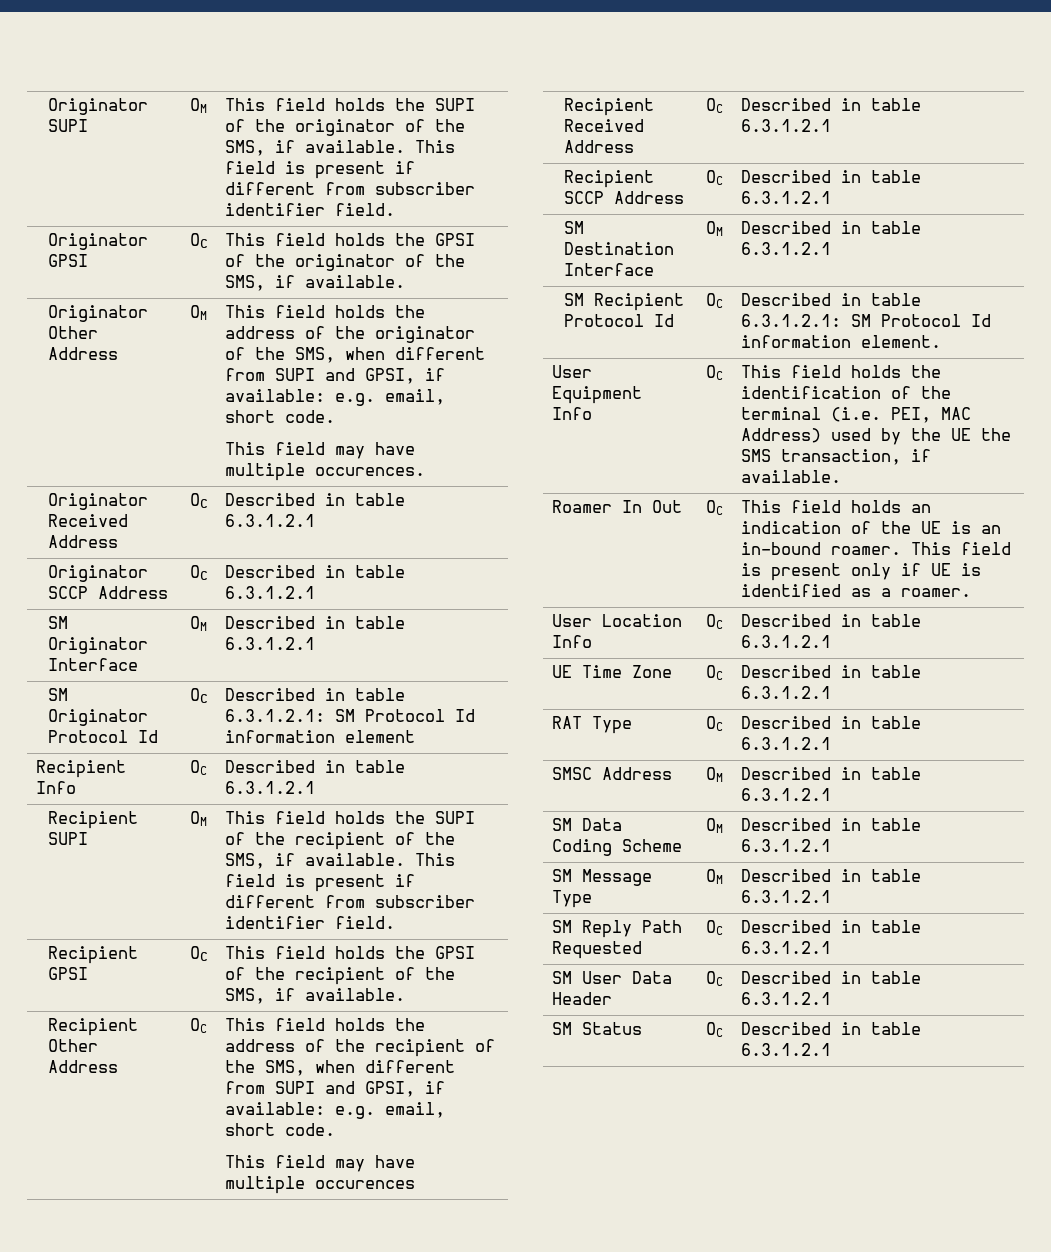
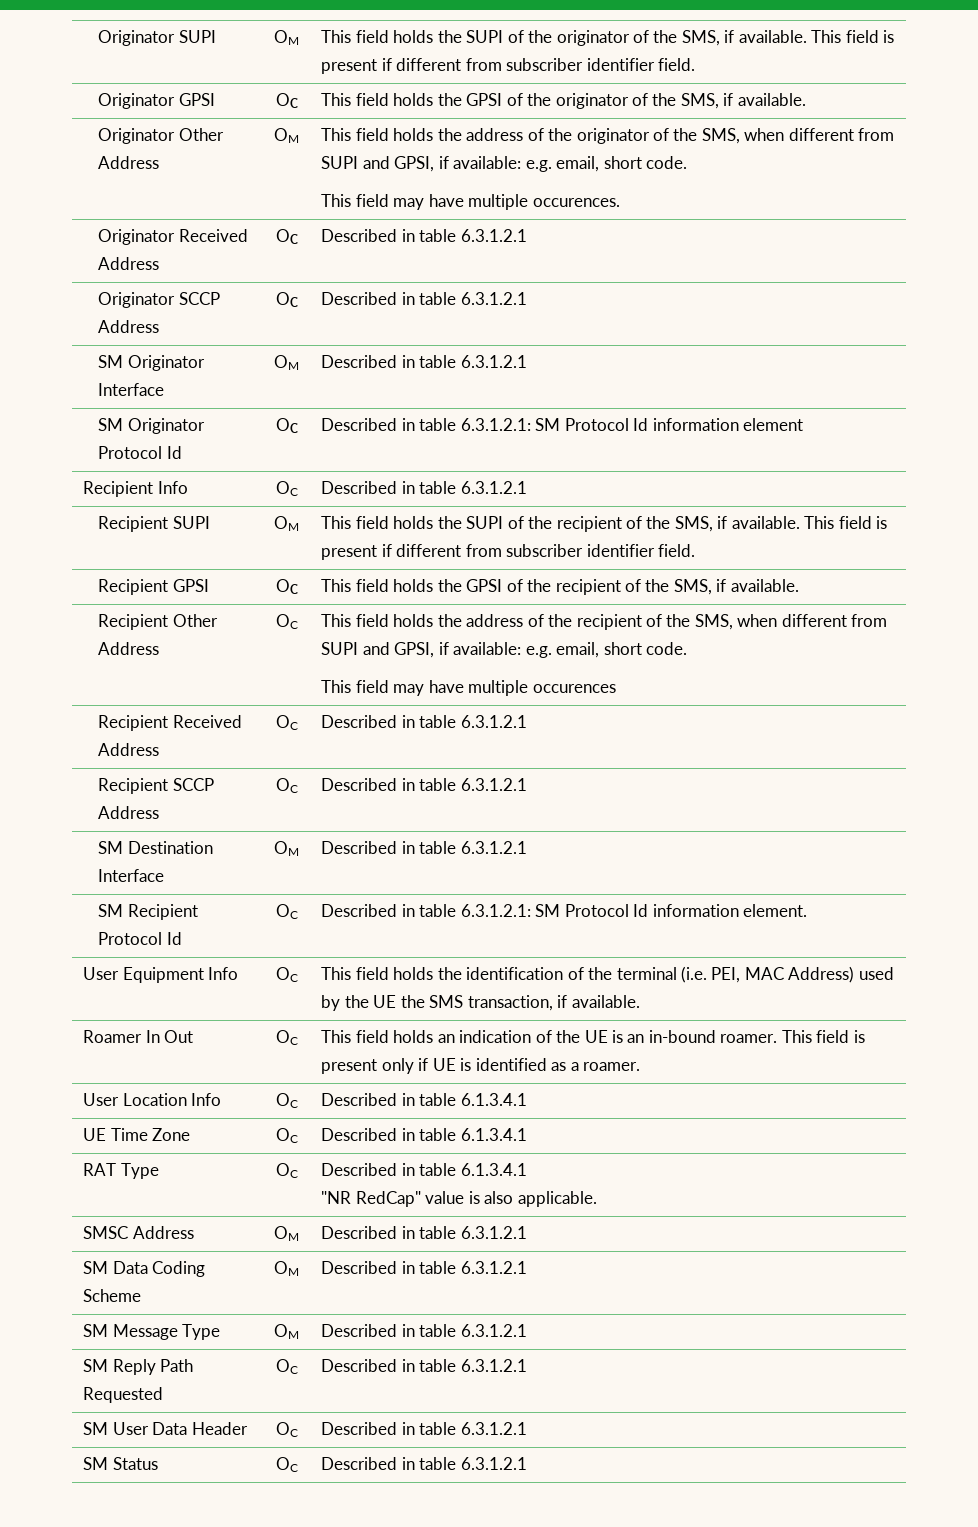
- User Location Info | OC | Described in table 6.3.1.2.1
+ User Location Info | OC | Described in table 6.1.3.4.1
- UE Time Zone | OC | Described in table 6.3.1.2.1
+ UE Time Zone | OC | Described in table 6.1.3.4.1
- RAT Type | OC | Described in table 6.3.1.2.1
+ RAT Type | OC | Described in table 6.1.3.4.1
+ "NR RedCap" value is also applicable.

